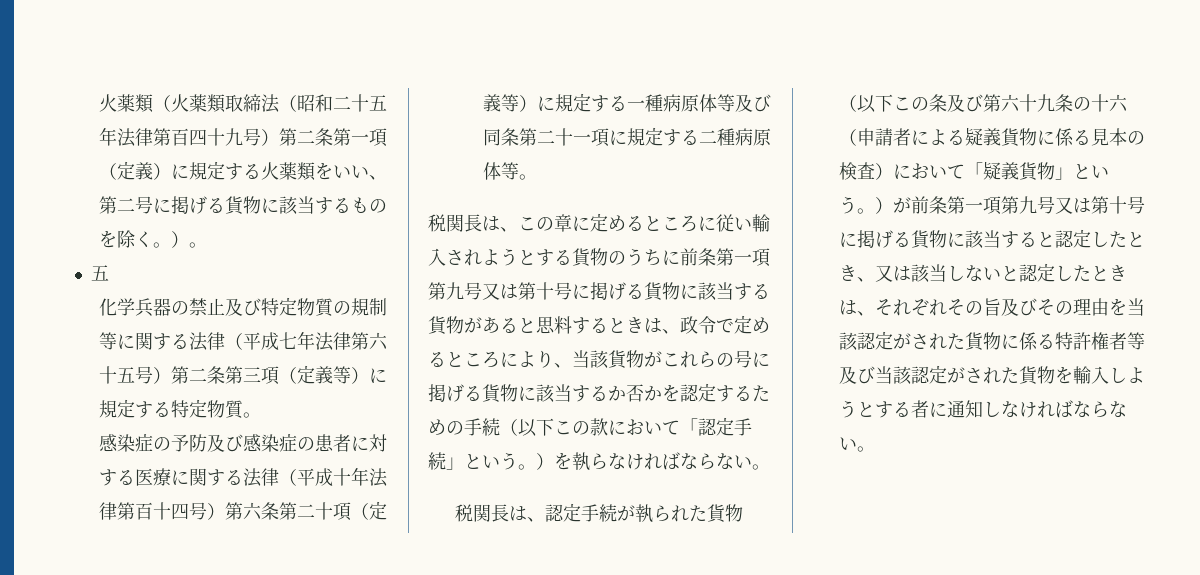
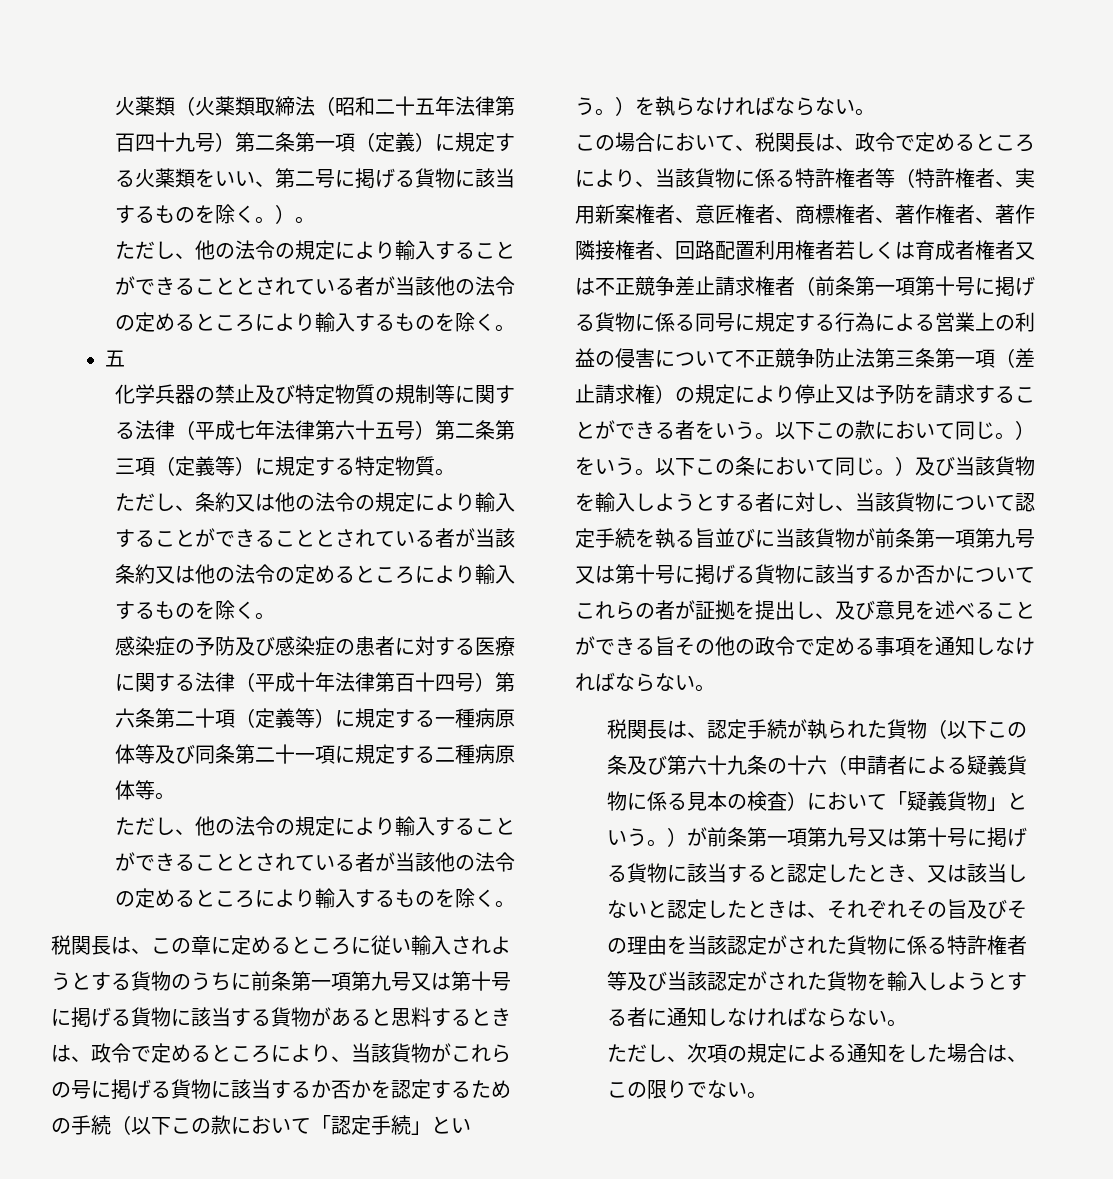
  火薬類（火薬類取締法（昭和二十五年法律第百四十九号）第二条第一項（定義）に規定する火薬類をいい、第二号に掲げる貨物に該当するものを除く。）。
+ ただし、他の法令の規定により輸入することができることとされている者が当該他の法令の定めるところにより輸入するものを除く。
+ ただし、条約又は他の法令の規定により輸入することができることとされている者が当該条約又は他の法令の定めるところにより輸入するものを除く。
  感染症の予防及び感染症の患者に対する医療に関する法律（平成十年法律第百十四号）第六条第二十項（定義等）に規定する一種病原体等及び同条第二十一項に規定する二種病原体等。
+ ただし、他の法令の規定により輸入することができることとされている者が当該他の法令の定めるところにより輸入するものを除く。
+ この場合において、税関長は、政令で定めるところにより、当該貨物に係る特許権者等（特許権者、実用新案権者、意匠権者、商標権者、著作権者、著作隣接権者、回路配置利用権者若しくは育成者権者又は不正競争差止請求権者（前条第一項第十号に掲げる貨物に係る同号に規定する行為による営業上の利益の侵害について不正競争防止法第三条第一項（差止請求権）の規定により停止又は予防を請求することができる者をいう。以下この款において同じ。）をいう。以下この条において同じ。）及び当該貨物を輸入しようとする者に対し、当該貨物について認定手続を執る旨並びに当該貨物が前条第一項第九号又は第十号に掲げる貨物に該当するか否かについてこれらの者が証拠を提出し、及び意見を述べることができる旨その他の政令で定める事項を通知しなければならない。
+ ただし、次項の規定による通知をした場合は、この限りでない。

